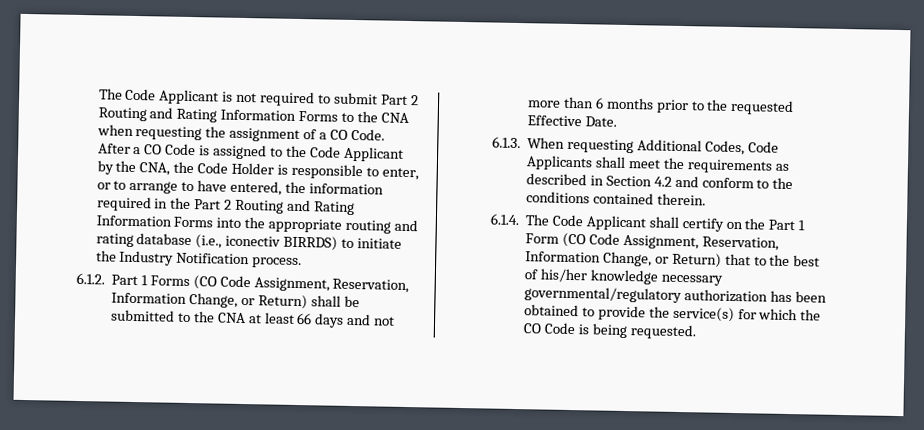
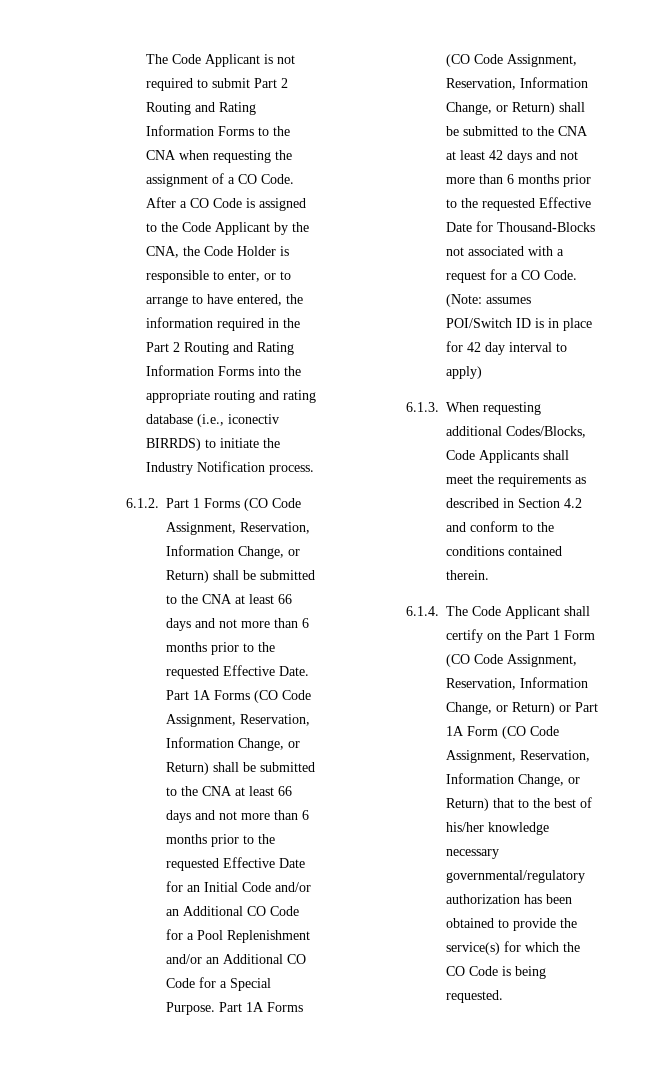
+ Part 1A Forms (CO Code Assignment, Reservation, Information Change, or Return) shall be submitted to the CNA at least 66 days and not more than 6 months prior to the requested Effective Date for an Initial Code and/or an Additional CO Code for a Pool Replenishment and/or an Additional CO Code for a Special Purpose. Part 1A Forms (CO Code Assignment, Reservation, Information Change, or Return) shall be submitted to the CNA at least 42 days and not more than 6 months prior to the requested Effective Date for Thousand-Blocks not associated with a request for a CO Code. (Note: assumes POI/Switch ID is in place for 42 day interval to apply)
- 6.1.3. When requesting Additional Codes, Code Applicants shall meet the requirements as described in Section 4.2 and conform to the conditions contained therein.
+ 6.1.3. When requesting additional Codes/Blocks, Code Applicants shall meet the requirements as described in Section 4.2 and conform to the conditions contained therein.
- 6.1.4. The Code Applicant shall certify on the Part 1 Form (CO Code Assignment, Reservation, Information Change, or Return) that to the best of his/her knowledge necessary governmental/regulatory authorization has been obtained to provide the service(s) for which the CO Code is being requested.
+ 6.1.4. The Code Applicant shall certify on the Part 1 Form (CO Code Assignment, Reservation, Information Change, or Return) or Part 1A Form (CO Code Assignment, Reservation, Information Change, or Return) that to the best of his/her knowledge necessary governmental/regulatory authorization has been obtained to provide the service(s) for which the CO Code is being requested.

